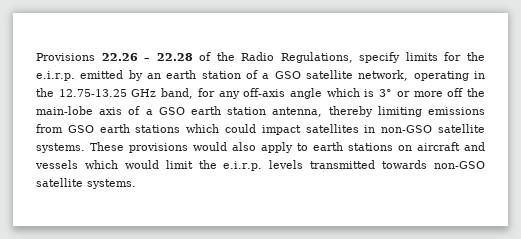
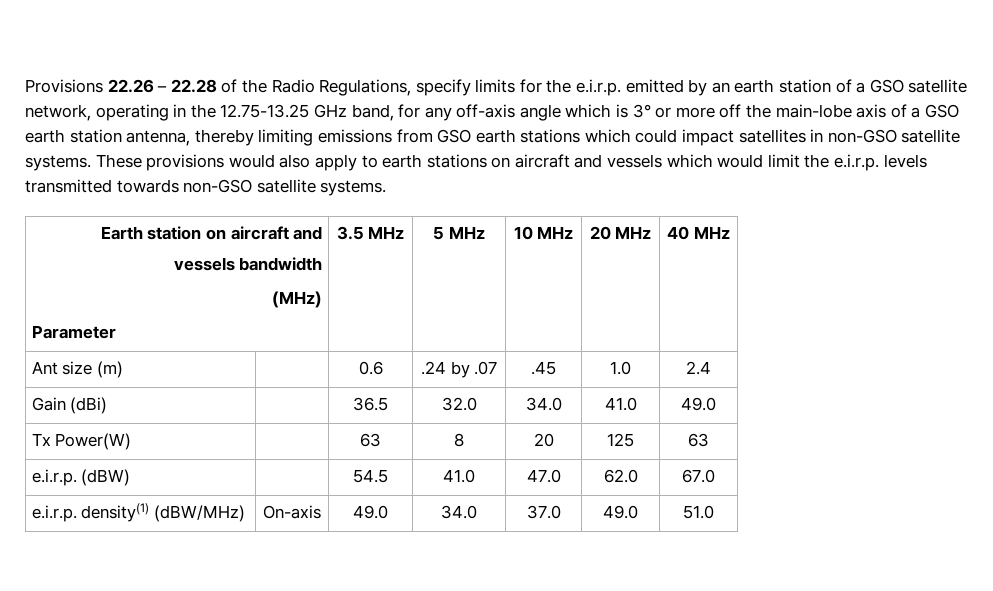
+ Earth station on aircraft and
+ vessels bandwidth
+ (MHz)
+ Parameter | 3.5 MHz | 5 MHz | 10 MHz | 20 MHz | 40 MHz
+ Ant size (m) | | 0.6 | .24 by .07 | .45 | 1.0 | 2.4
+ Gain (dBi) | | 36.5 | 32.0 | 34.0 | 41.0 | 49.0
+ Tx Power(W) | | 63 | 8 | 20 | 125 | 63
+ e.i.r.p. (dBW) | | 54.5 | 41.0 | 47.0 | 62.0 | 67.0
+ e.i.r.p. density(1) (dBW/MHz) | On-axis | 49.0 | 34.0 | 37.0 | 49.0 | 51.0

